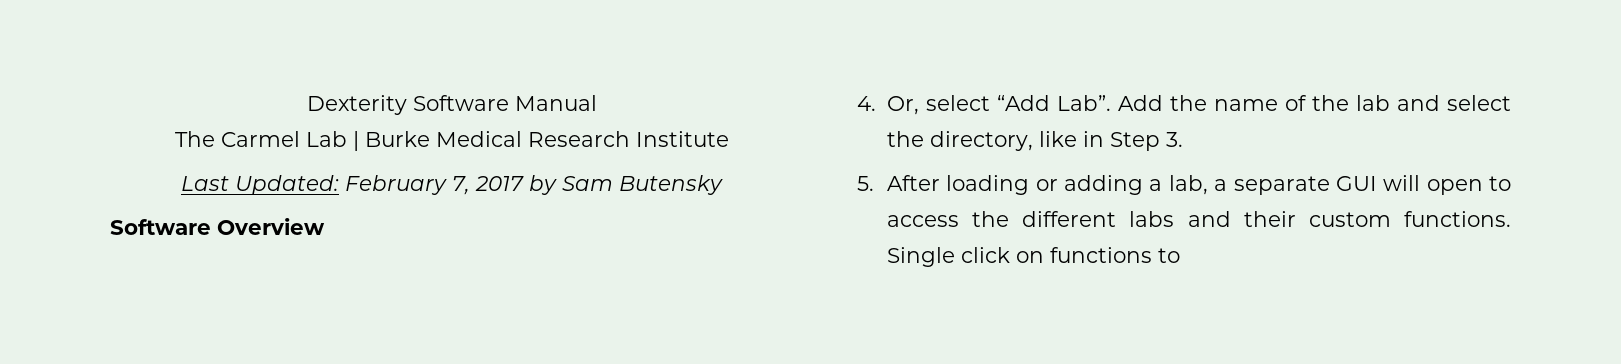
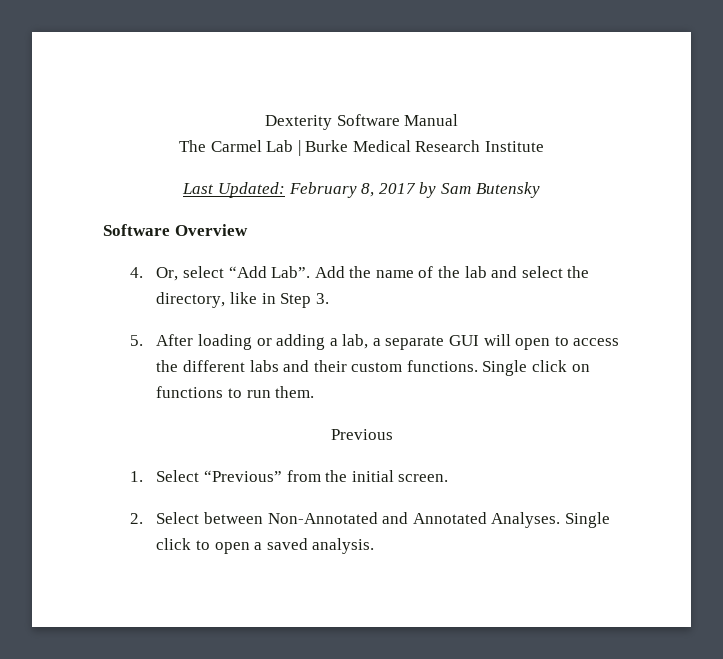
- Last Updated: February 7, 2017 by Sam Butensky
+ Last Updated: February 8, 2017 by Sam Butensky
- Single click on functions to
+ Single click on functions to run them.
+ Previous
+ 1. Select “Previous” from the initial screen.
+ 2. Select between Non-Annotated and Annotated Analyses. Single click to open a saved analysis.

